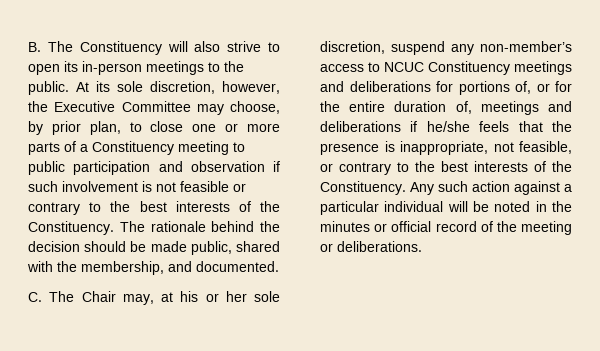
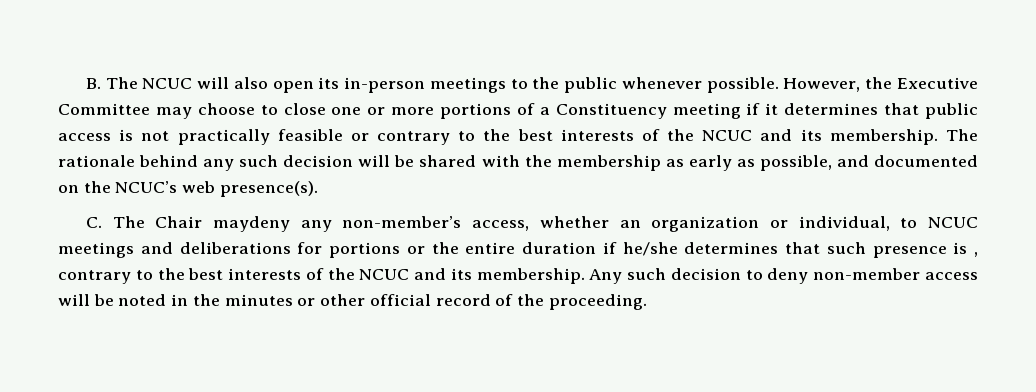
- B. The Constituency will also strive to open its in-person meetings to the public. At its sole discretion, however, the Executive Committee may choose, by prior plan, to close one or more parts of a Constituency meeting to public participation and observation if such involvement is not feasible or contrary to the best interests of the Constituency. The rationale behind the decision should be made public, shared with the membership, and documented.
- C. The Chair may, at his or her sole discretion, suspend any non-member’s access to NCUC Constituency meetings and deliberations for portions of, or for the entire duration of, meetings and deliberations if he/she feels that the presence is inappropriate, not feasible, or contrary to the best interests of the Constituency. Any such action against a particular individual will be noted in the minutes or official record of the meeting or deliberations.
+ B. The NCUC will also open its in-person meetings to the public whenever possible. However, the Executive Committee may choose to close one or more portions of a Constituency meeting if it determines that public access is not practically feasible or contrary to the best interests of the NCUC and its membership. The rationale behind any such decision will be shared with the membership as early as possible, and documented on the NCUC’s web presence(s).
+ C. The Chair maydeny any non-member’s access, whether an organization or individual, to NCUC meetings and deliberations for portions or the entire duration if he/she determines that such presence is , contrary to the best interests of the NCUC and its membership. Any such decision to deny non-member access will be noted in the minutes or other official record of the proceeding.

